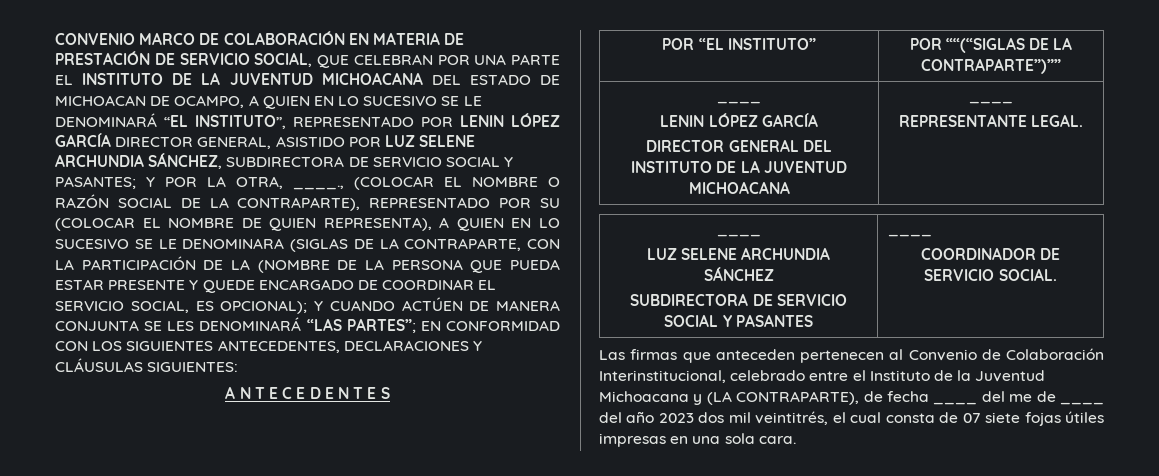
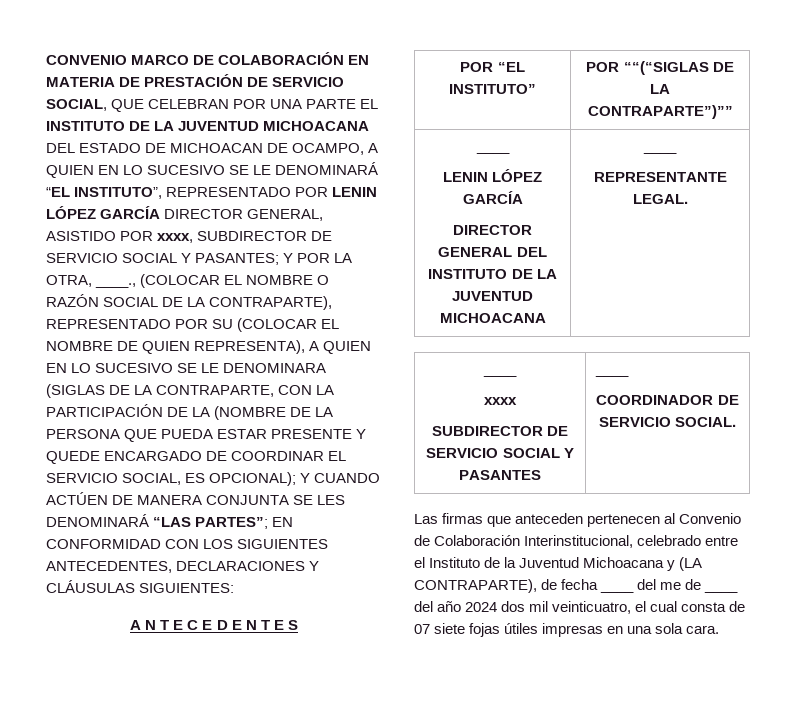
- CONVENIO MARCO DE COLABORACIÓN EN MATERIA DE PRESTACIÓN DE SERVICIO SOCIAL, QUE CELEBRAN POR UNA PARTE EL INSTITUTO DE LA JUVENTUD MICHOACANA DEL ESTADO DE MICHOACAN DE OCAMPO, A QUIEN EN LO SUCESIVO SE LE DENOMINARÁ “EL INSTITUTO”, REPRESENTADO POR LENIN LÓPEZ GARCÍA DIRECTOR GENERAL, ASISTIDO POR LUZ SELENE ARCHUNDIA SÁNCHEZ, SUBDIRECTORA DE SERVICIO SOCIAL Y PASANTES;
+ CONVENIO MARCO DE COLABORACIÓN EN MATERIA DE PRESTACIÓN DE SERVICIO SOCIAL, QUE CELEBRAN POR UNA PARTE EL INSTITUTO DE LA JUVENTUD MICHOACANA DEL ESTADO DE MICHOACAN DE OCAMPO, A QUIEN EN LO SUCESIVO SE LE DENOMINARÁ “EL INSTITUTO”, REPRESENTADO POR LENIN LÓPEZ GARCÍA DIRECTOR GENERAL, ASISTIDO POR xxxx, SUBDIRECTOR DE SERVICIO SOCIAL Y PASANTES;
  POR “EL INSTITUTO” | POR ““(“SIGLAS DE LA CONTRAPARTE”)””
  ____
  LENIN LÓPEZ GARCÍA
  DIRECTOR GENERAL DEL INSTITUTO DE LA JUVENTUD MICHOACANA | ____
  REPRESENTANTE LEGAL.
  ____
- LUZ SELENE ARCHUNDIA SÁNCHEZ
- SUBDIRECTORA DE SERVICIO SOCIAL Y PASANTES | ____
+ xxxx
+ SUBDIRECTOR DE SERVICIO SOCIAL Y PASANTES | ____
- Las firmas que anteceden pertenecen al Convenio de Colaboración Interinstitucional, celebrado entre el Instituto de la Juventud Michoacana y (LA CONTRAPARTE), de fecha ____ del me de ____ del año 2023 dos mil veintitrés, el cual consta de 07 siete fojas útiles impresas en una sola cara.
+ Las firmas que anteceden pertenecen al Convenio de Colaboración Interinstitucional, celebrado entre el Instituto de la Juventud Michoacana y (LA CONTRAPARTE), de fecha ____ del me de ____ del año 2024 dos mil veinticuatro, el cual consta de 07 siete fojas útiles impresas en una sola cara.

